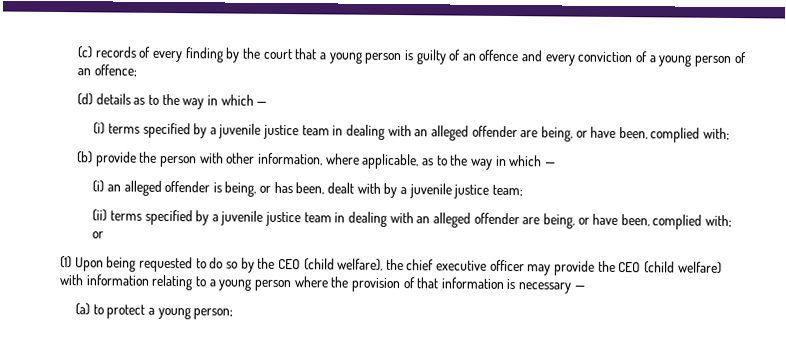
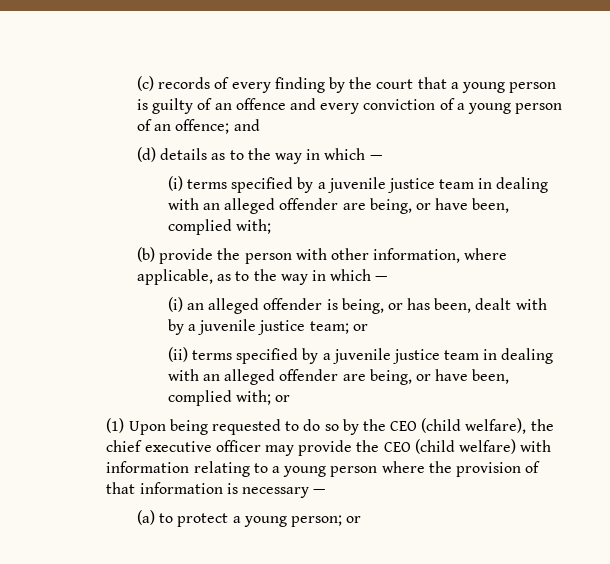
- (c) records of every finding by the court that a young person is guilty of an offence and every conviction of a young person of an offence;
+ (c) records of every finding by the court that a young person is guilty of an offence and every conviction of a young person of an offence; and
- (i) an alleged offender is being, or has been, dealt with by a juvenile justice team;
+ (i) an alleged offender is being, or has been, dealt with by a juvenile justice team; or
- (a) to protect a young person;
+ (a) to protect a young person; or

